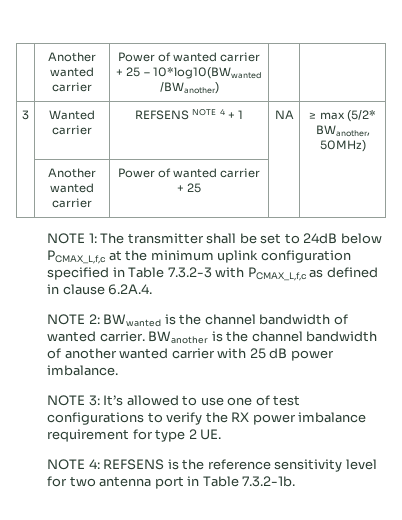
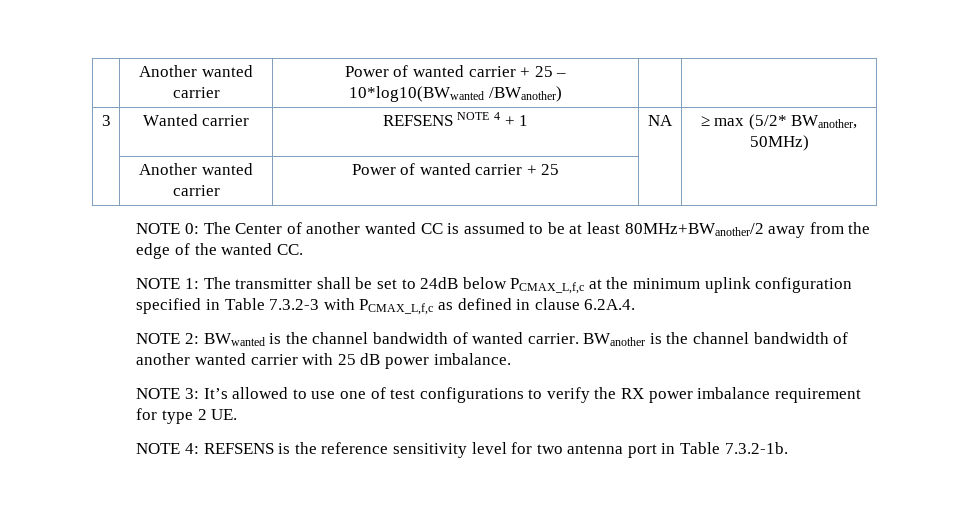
+ NOTE 0: The Center of another wanted CC is assumed to be at least 80MHz+BWanother/2 away from the edge of the wanted CC.

